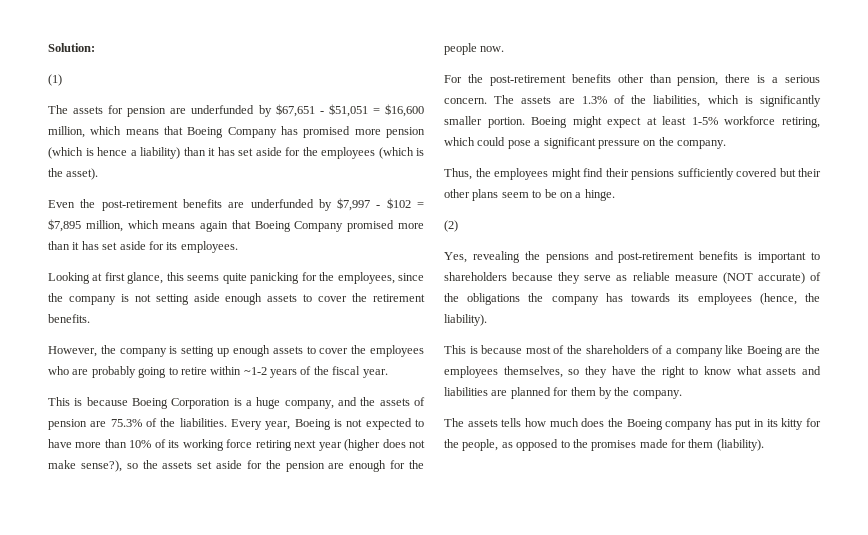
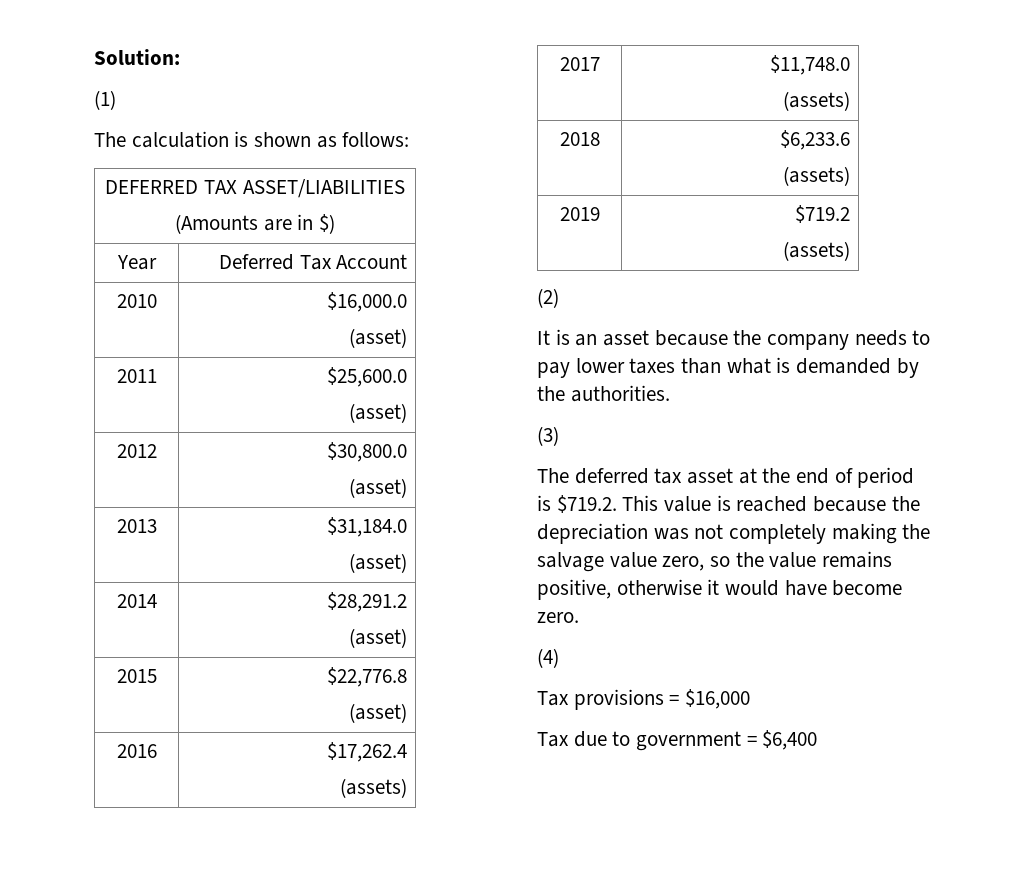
- The assets for pension are underfunded by $67,651 - $51,051 = $16,600 million, which means that Boeing Company has promised more pension (which is hence a liability) than it has set aside for the employees (which is the asset).
- Even the post-retirement benefits are underfunded by $7,997 - $102 = $7,895 million, which means again that Boeing Company promised more than it has set aside for its employees.
- Looking at first glance, this seems quite panicking for the employees, since the company is not setting aside enough assets to cover the retirement benefits.
- However, the company is setting up enough assets to cover the employees who are probably going to retire within ~1-2 years of the fiscal year.
- This is because Boeing Corporation is a huge company, and the assets of pension are 75.3% of the liabilities. Every year, Boeing is not expected to have more than 10% of its working force retiring next year (higher does not make sense?), so the assets set aside for the pension are enough for the people now.
- For the post-retirement benefits other than pension, there is a serious concern. The assets are 1.3% of the liabilities, which is significantly smaller portion. Boeing might expect at least 1-5% workforce retiring, which could pose a significant pressure on the company.
- Thus, the employees might find their pensions sufficiently covered but their other plans seem to be on a hinge.
+ The calculation is shown as follows:
+ DEFERRED TAX ASSET/LIABILITIES
+ (Amounts are in $)
+ Year | Deferred Tax Account
+ 2010 | $16,000.0
+ (asset)
+ 2011 | $25,600.0
+ (asset)
+ 2012 | $30,800.0
+ (asset)
+ 2013 | $31,184.0
+ (asset)
+ 2014 | $28,291.2
+ (asset)
+ 2015 | $22,776.8
+ (asset)
+ 2016 | $17,262.4
+ (assets)
+ 2017 | $11,748.0
+ (assets)
+ 2018 | $6,233.6
+ (assets)
+ 2019 | $719.2
+ (assets)
  (2)
- Yes, revealing the pensions and post-retirement benefits is important to shareholders because they serve as reliable measure (NOT accurate) of the obligations the company has towards its employees (hence, the liability).
- This is because most of the shareholders of a company like Boeing are the employees themselves, so they have the right to know what assets and liabilities are planned for them by the company.
- The assets tells how much does the Boeing company has put in its kitty for the people, as opposed to the promises made for them (liability).
+ It is an asset because the company needs to pay lower taxes than what is demanded by the authorities.
+ (3)
+ The deferred tax asset at the end of period is $719.2. This value is reached because the depreciation was not completely making the salvage value zero, so the value remains positive, otherwise it would have become zero.
+ (4)
+ Tax provisions = $16,000
+ Tax due to government = $6,400

